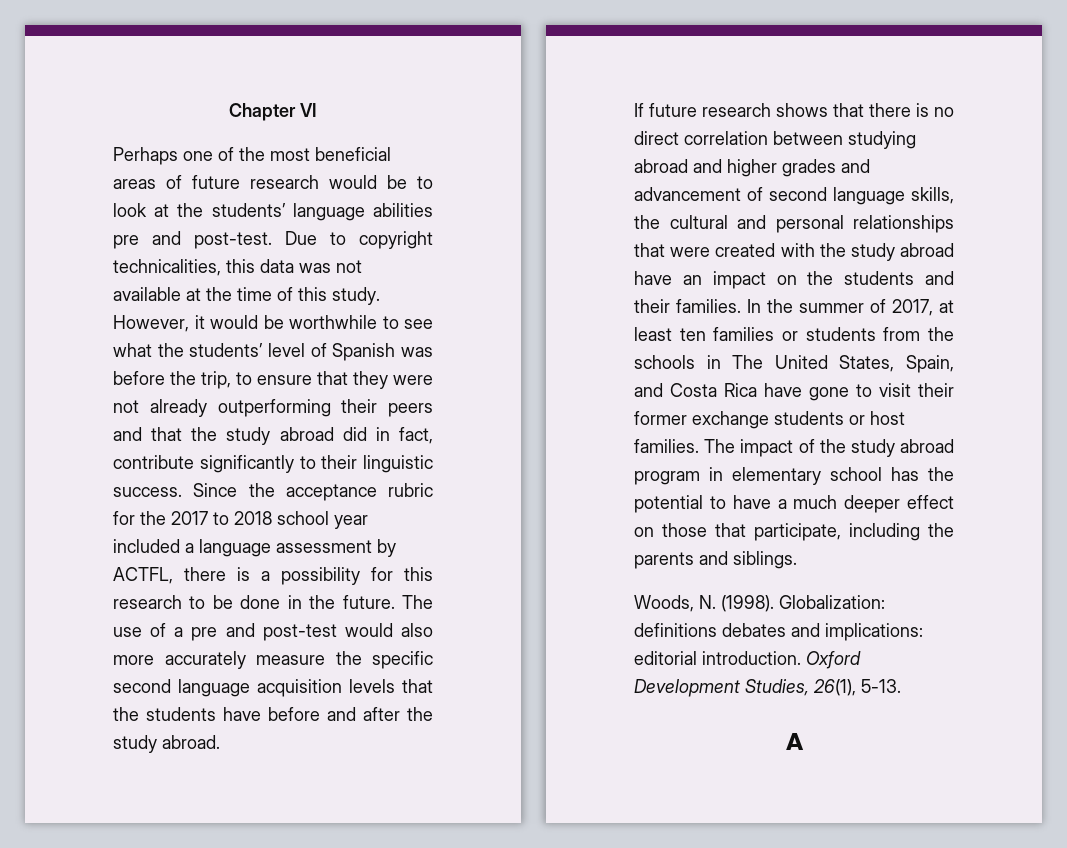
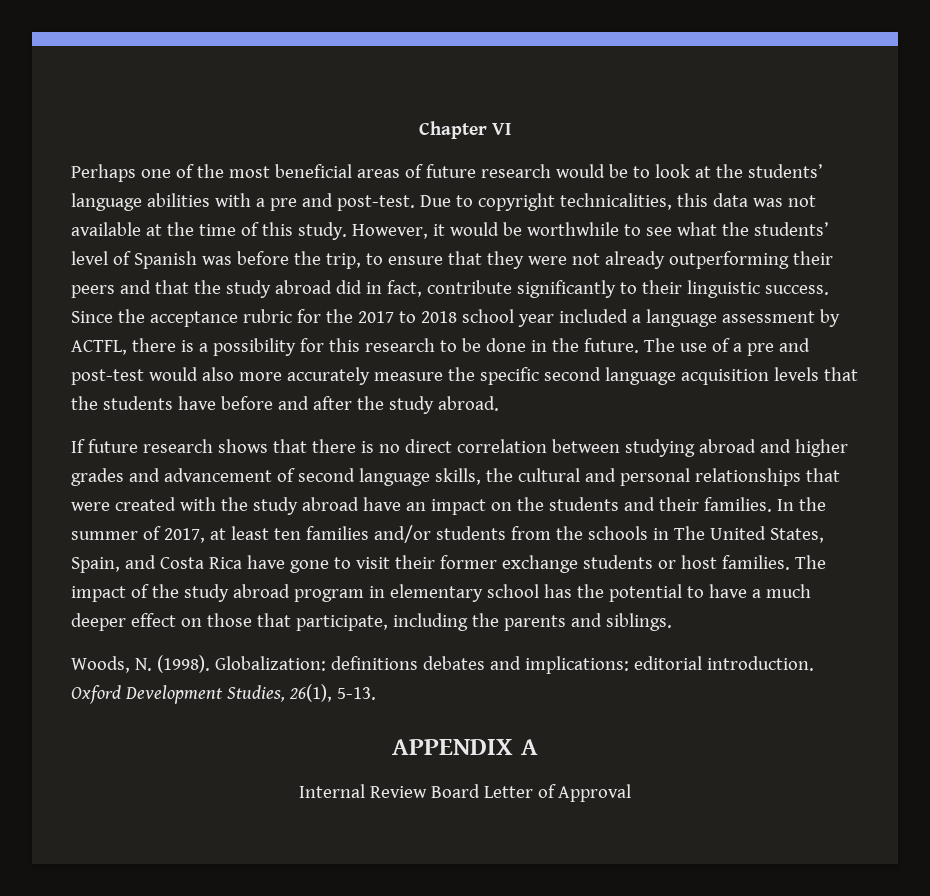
- Perhaps one of the most beneficial areas of future research would be to look at the students’ language abilities pre and post-test.
+ Perhaps one of the most beneficial areas of future research would be to look at the students’ language abilities with a pre and post-test.
- In the summer of 2017, at least ten families or students from the schools in The United States, Spain, and Costa Rica have gone to visit their former exchange students or host families.
+ In the summer of 2017, at least ten families and/or students from the schools in The United States, Spain, and Costa Rica have gone to visit their former exchange students or host families.
- A
+ APPENDIX A
+ Internal Review Board Letter of Approval

